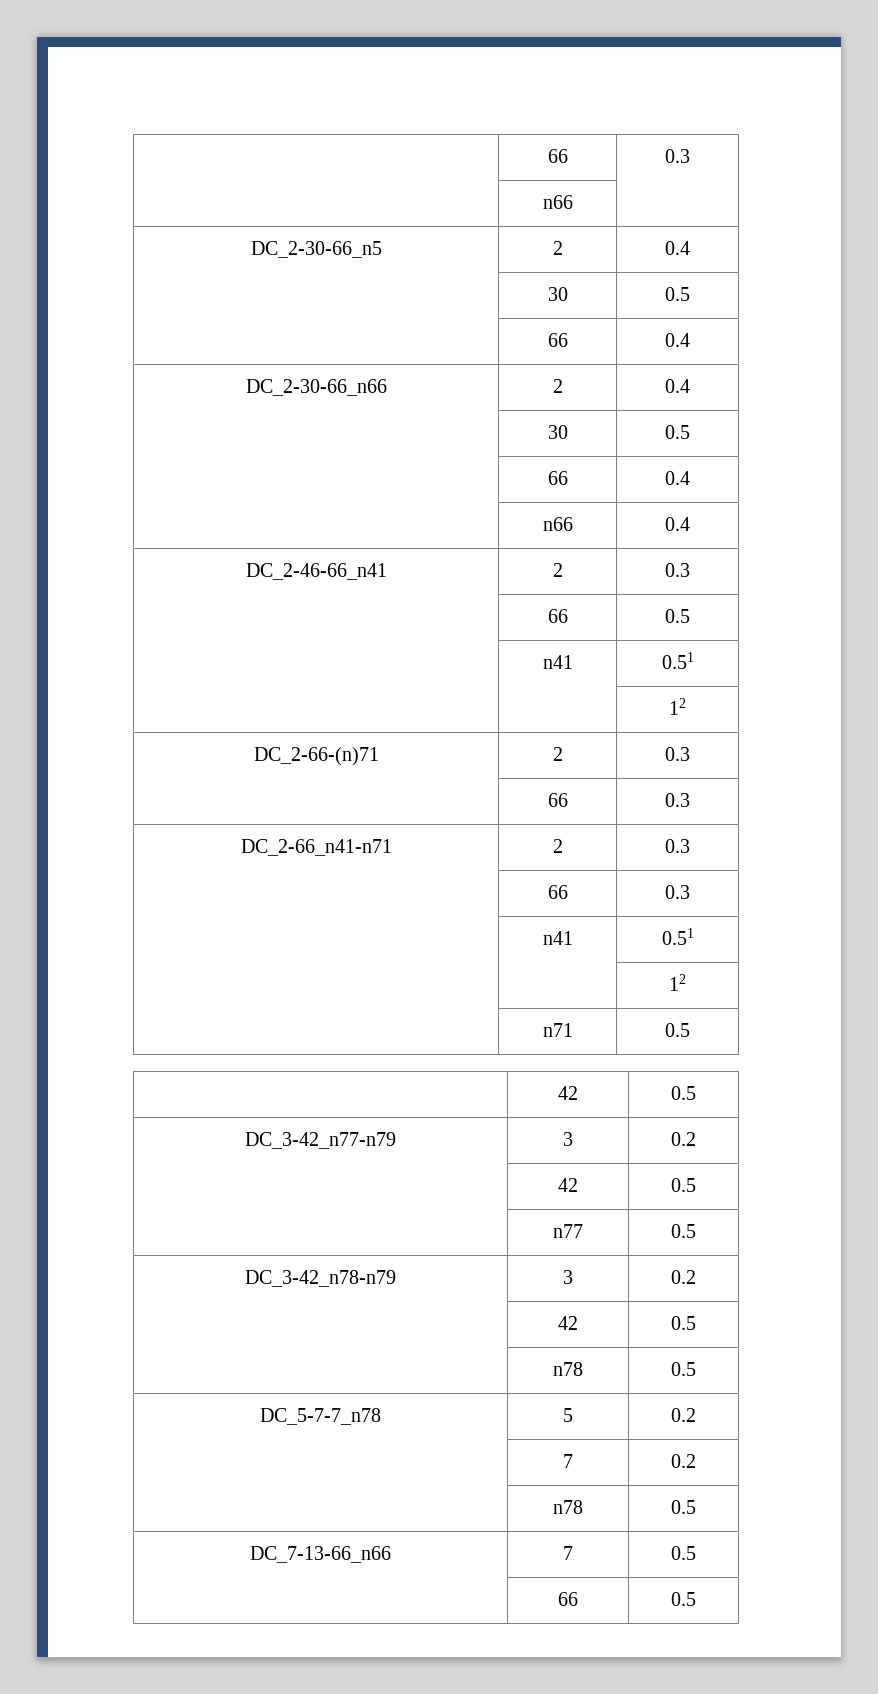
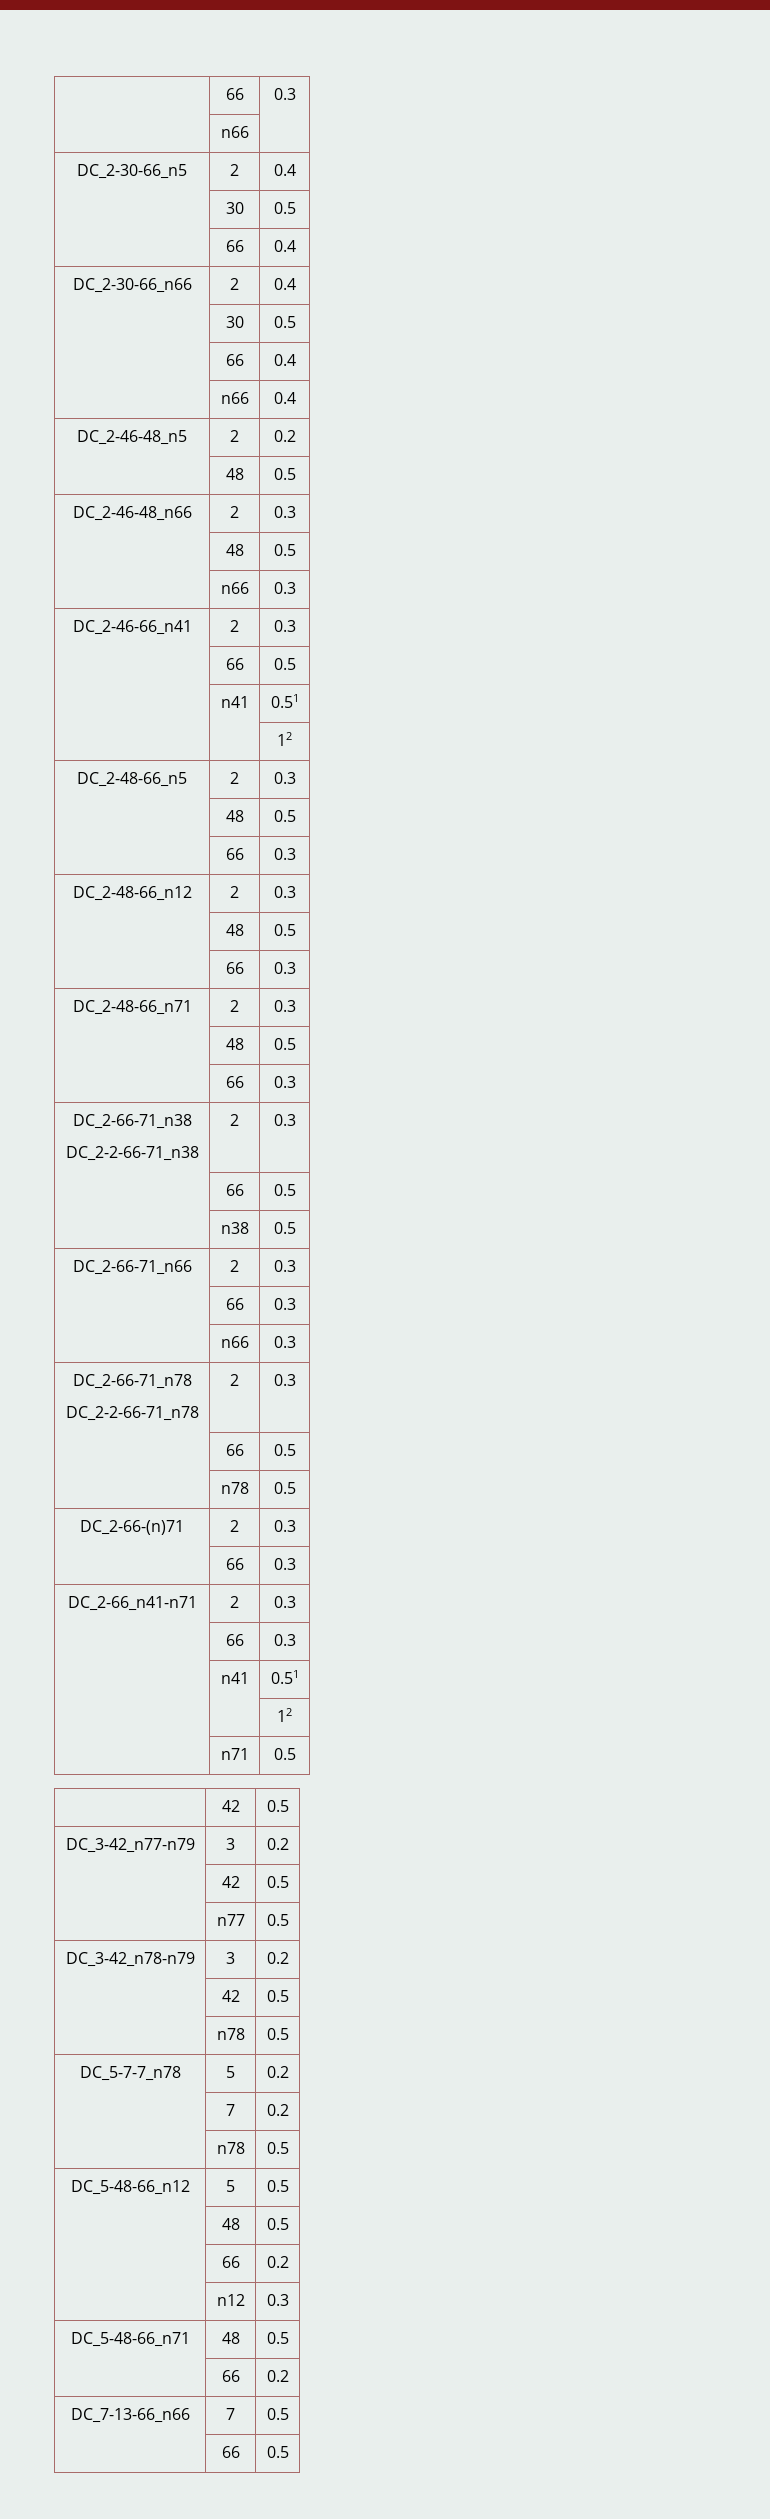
+ DC_2-46-48_n5 | 2 | 0.2
+ | 48 | 0.5
+ DC_2-46-48_n66 | 2 | 0.3
+ | 48 | 0.5
+ | n66 | 0.3
+ DC_2-48-66_n5 | 2 | 0.3
+ | 48 | 0.5
+ | 66 | 0.3
+ DC_2-48-66_n12 | 2 | 0.3
+ | 48 | 0.5
+ | 66 | 0.3
+ DC_2-48-66_n71 | 2 | 0.3
+ | 48 | 0.5
+ | 66 | 0.3
+ DC_2-66-71_n38
+ DC_2-2-66-71_n38 | 2 | 0.3
+ | 66 | 0.5
+ | n38 | 0.5
+ DC_2-66-71_n66 | 2 | 0.3
+ | 66 | 0.3
+ | n66 | 0.3
+ DC_2-66-71_n78
+ DC_2-2-66-71_n78 | 2 | 0.3
+ | 66 | 0.5
+ | n78 | 0.5
+ DC_5-48-66_n12 | 5 | 0.5
+ | 48 | 0.5
+ | 66 | 0.2
+ | n12 | 0.3
+ DC_5-48-66_n71 | 48 | 0.5
+ | 66 | 0.2

